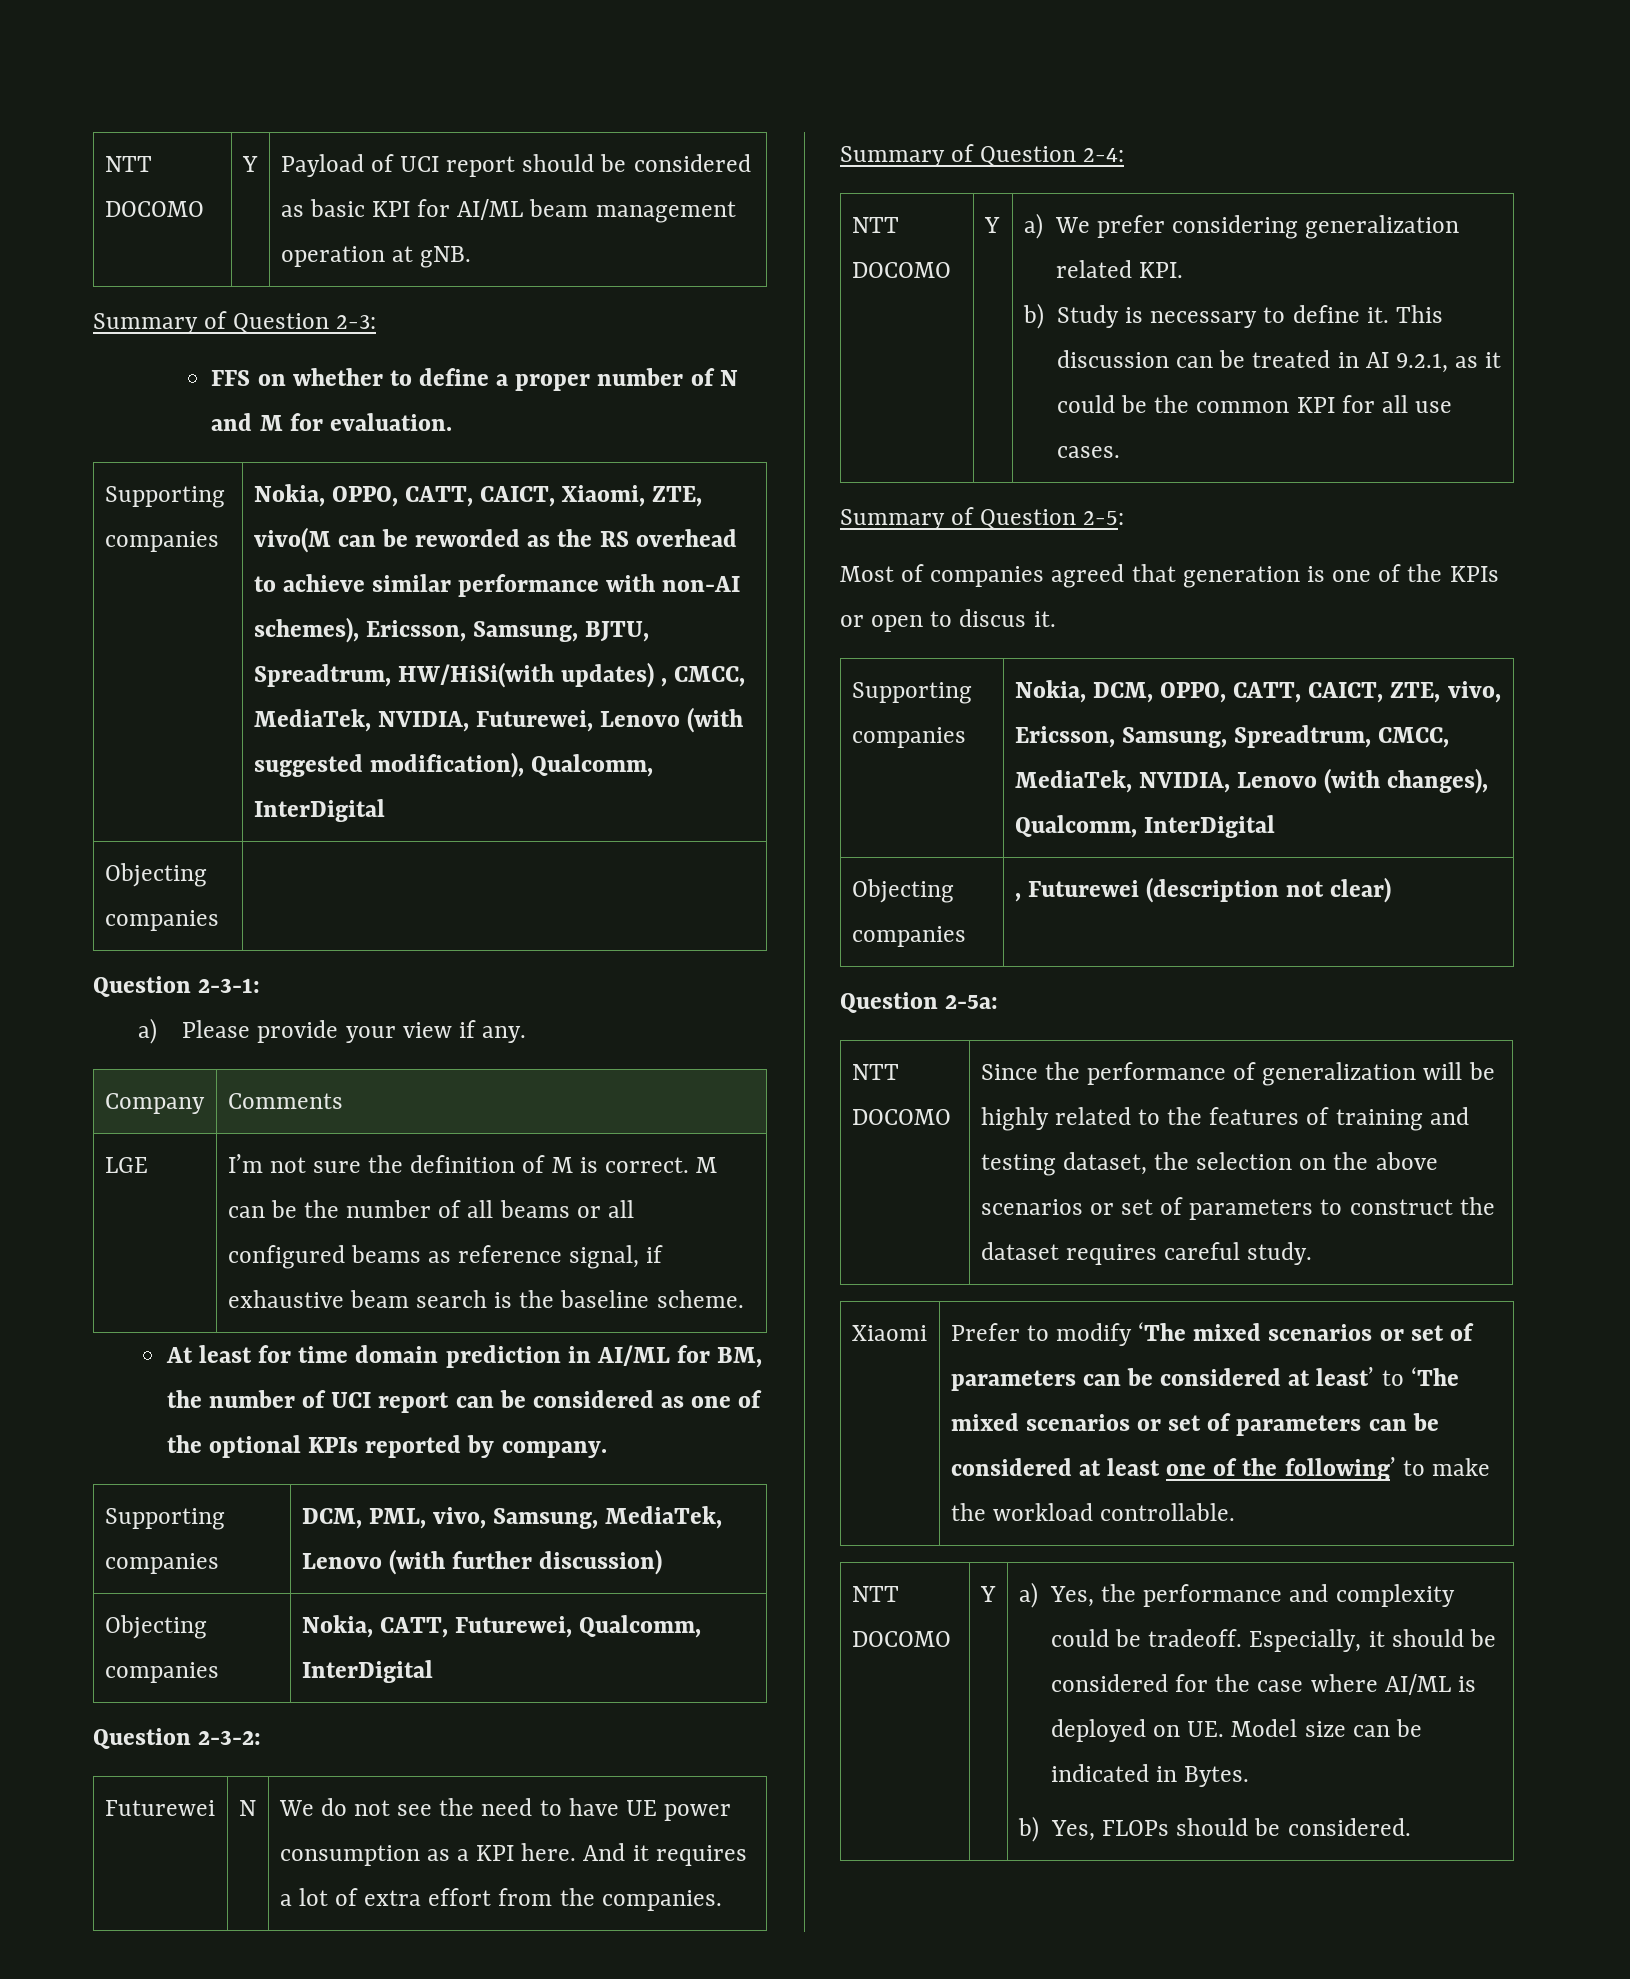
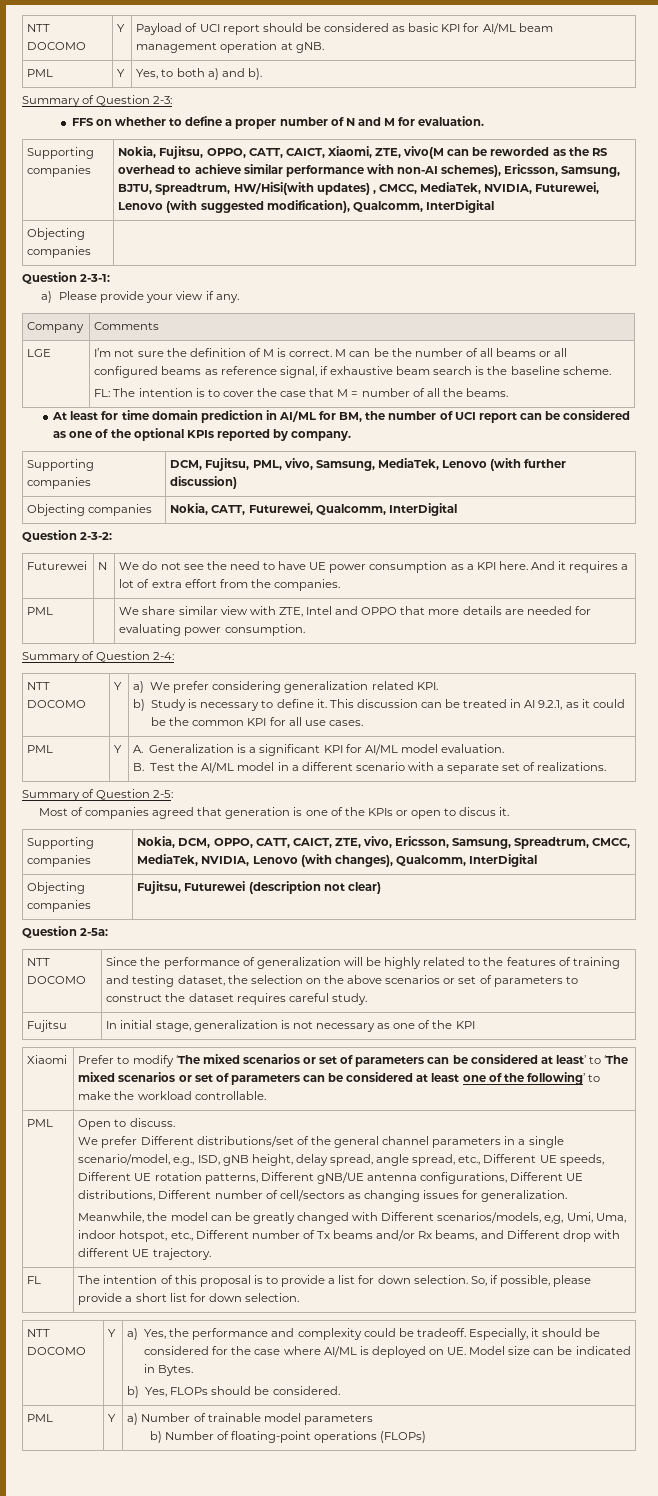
+ PML | Y | Yes, to both a) and b).
- Nokia, OPPO, CATT, CAICT, Xiaomi, ZTE, vivo(M can be reworded as the RS overhead to achieve similar performance with non-AI schemes), Ericsson, Samsung, BJTU, Spreadtrum, HW/HiSi(with updates) , CMCC, MediaTek, NVIDIA, Futurewei, Lenovo (with suggested modification), Qualcomm, InterDigital
+ Nokia, Fujitsu, OPPO, CATT, CAICT, Xiaomi, ZTE, vivo(M can be reworded as the RS overhead to achieve similar performance with non-AI schemes), Ericsson, Samsung, BJTU, Spreadtrum, HW/HiSi(with updates) , CMCC, MediaTek, NVIDIA, Futurewei, Lenovo (with suggested modification), Qualcomm, InterDigital
+ FL: The intention is to cover the case that M = number of all the beams.
- Supporting companies | DCM, PML, vivo, Samsung, MediaTek, Lenovo (with further discussion)
+ Supporting companies | DCM, Fujitsu, PML, vivo, Samsung, MediaTek, Lenovo (with further discussion)
+ PML | | We share similar view with ZTE, Intel and OPPO that more details are needed for evaluating power consumption.
+ PML | Y | A. Generalization is a significant KPI for AI/ML model evaluation.
+ B. Test the AI/ML model in a different scenario with a separate set of realizations.
- Objecting companies | , Futurewei (description not clear)
+ Objecting companies | Fujitsu, Futurewei (description not clear)
+ Fujitsu | In initial stage, generalization is not necessary as one of the KPI
+ PML | Open to discuss.
+ We prefer Different distributions/set of the general channel parameters in a single scenario/model, e.g., ISD, gNB height, delay spread, angle spread, etc., Different UE speeds, Different UE rotation patterns, Different gNB/UE antenna configurations, Different UE distributions, Different number of cell/sectors as changing issues for generalization.
+ Meanwhile, the model can be greatly changed with Different scenarios/models, e,g, Umi, Uma, indoor hotspot, etc., Different number of Tx beams and/or Rx beams, and Different drop with different UE trajectory.
+ FL | The intention of this proposal is to provide a list for down selection. So, if possible, please provide a short list for down selection.
+ PML | Y | a) Number of trainable model parameters
+ b) Number of floating-point operations (FLOPs)

